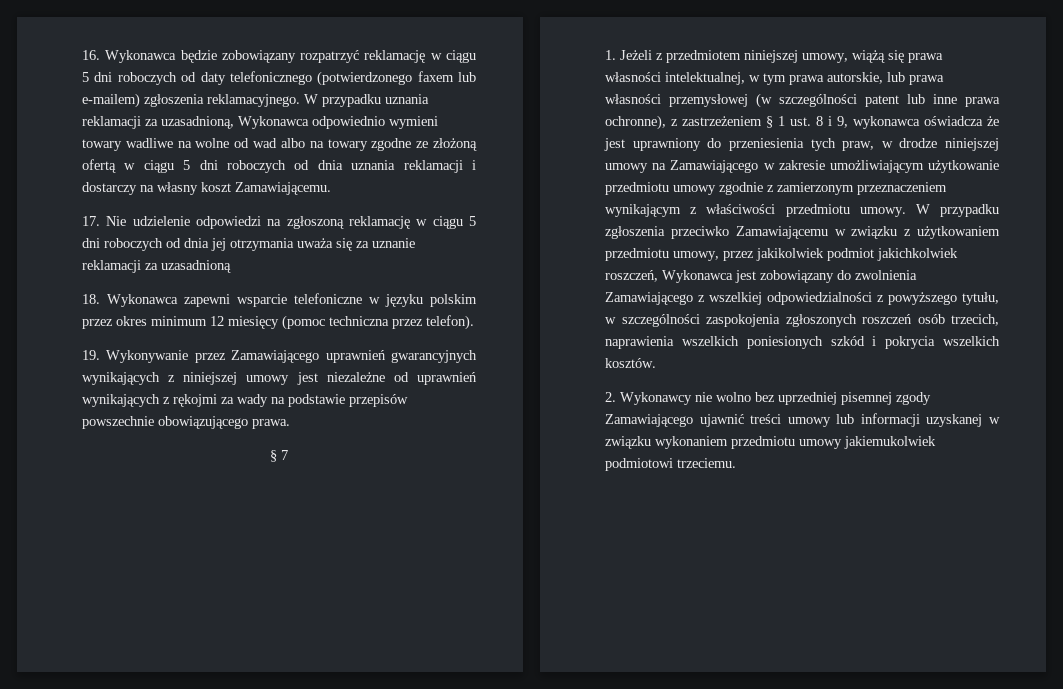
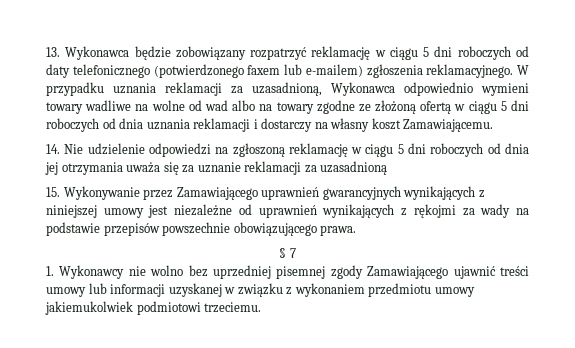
- 16. Wykonawca będzie zobowiązany rozpatrzyć reklamację w ciągu 5 dni roboczych od daty telefonicznego (potwierdzonego faxem lub e-mailem) zgłoszenia reklamacyjnego.
+ 13. Wykonawca będzie zobowiązany rozpatrzyć reklamację w ciągu 5 dni roboczych od daty telefonicznego (potwierdzonego faxem lub e-mailem) zgłoszenia reklamacyjnego.
- 17. Nie udzielenie odpowiedzi na zgłoszoną reklamację w ciągu 5 dni roboczych od dnia jej otrzymania uważa się za uznanie reklamacji za uzasadnioną
+ 14. Nie udzielenie odpowiedzi na zgłoszoną reklamację w ciągu 5 dni roboczych od dnia jej otrzymania uważa się za uznanie reklamacji za uzasadnioną
- 18. Wykonawca zapewni wsparcie telefoniczne w języku polskim przez okres minimum 12 miesięcy (pomoc techniczna przez telefon).
- 19. Wykonywanie przez Zamawiającego uprawnień gwarancyjnych wynikających z niniejszej umowy jest niezależne od uprawnień wynikających z rękojmi za wady na podstawie przepisów powszechnie obowiązującego prawa.
+ 15. Wykonywanie przez Zamawiającego uprawnień gwarancyjnych wynikających z niniejszej umowy jest niezależne od uprawnień wynikających z rękojmi za wady na podstawie przepisów powszechnie obowiązującego prawa.
- 1. Jeżeli z przedmiotem niniejszej umowy, wiążą się prawa własności intelektualnej, w tym prawa autorskie, lub prawa własności przemysłowej (w szczególności patent lub inne prawa ochronne), z zastrzeżeniem § 1 ust. 8 i 9, wykonawca oświadcza że jest uprawniony do przeniesienia tych praw, w drodze niniejszej umowy na Zamawiającego w zakresie umożliwiającym użytkowanie przedmiotu umowy zgodnie z zamierzonym przeznaczeniem wynikającym z właściwości przedmiotu umowy. W przypadku zgłoszenia przeciwko Zamawiającemu w związku z użytkowaniem przedmiotu umowy, przez jakikolwiek podmiot jakichkolwiek roszczeń, Wykonawca jest zobowiązany do zwolnienia Zamawiającego z wszelkiej odpowiedzialności z powyższego tytułu, w szczególności zaspokojenia zgłoszonych roszczeń osób trzecich, naprawienia wszelkich poniesionych szkód i pokrycia wszelkich kosztów.
- 2. Wykonawcy nie wolno bez uprzedniej pisemnej zgody Zamawiającego ujawnić treści umowy lub informacji uzyskanej w związku wykonaniem przedmiotu umowy jakiemukolwiek podmiotowi trzeciemu.
+ 1. Wykonawcy nie wolno bez uprzedniej pisemnej zgody Zamawiającego ujawnić treści umowy lub informacji uzyskanej w związku z wykonaniem przedmiotu umowy jakiemukolwiek podmiotowi trzeciemu.

